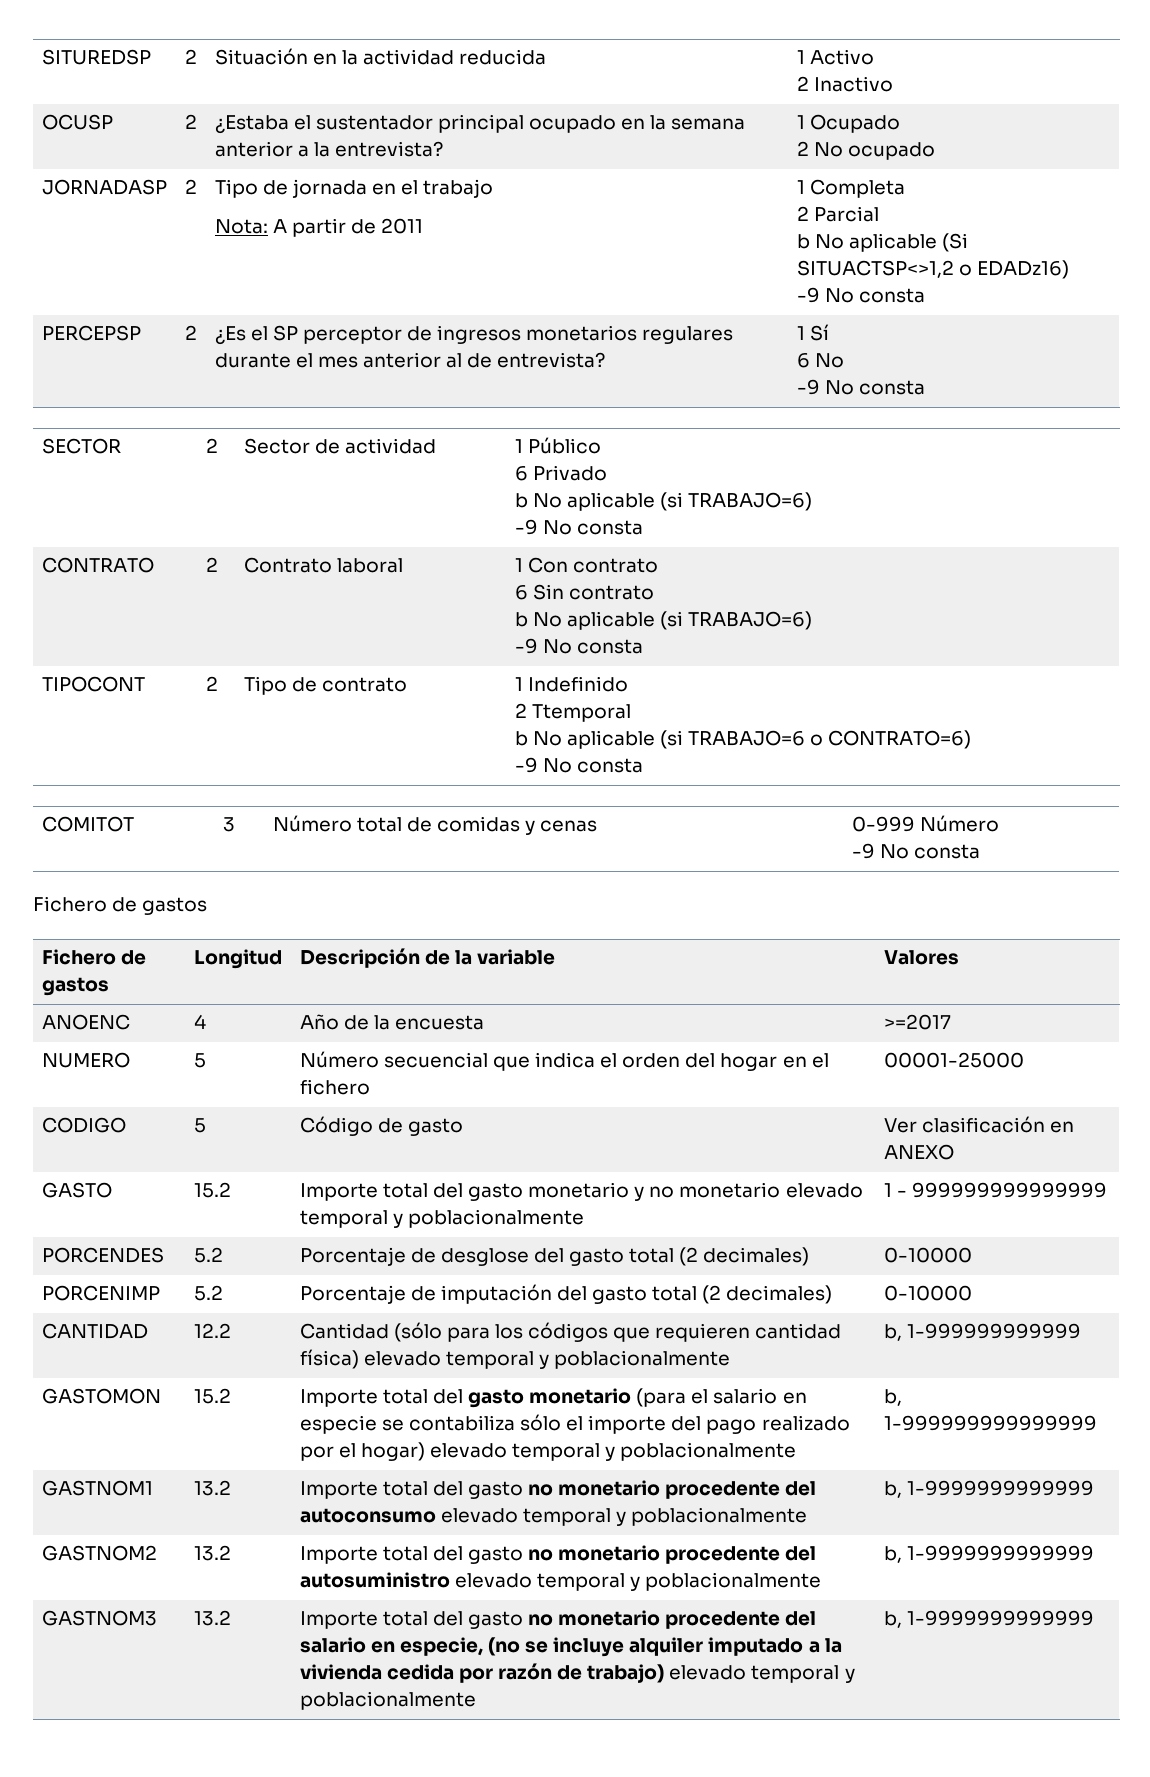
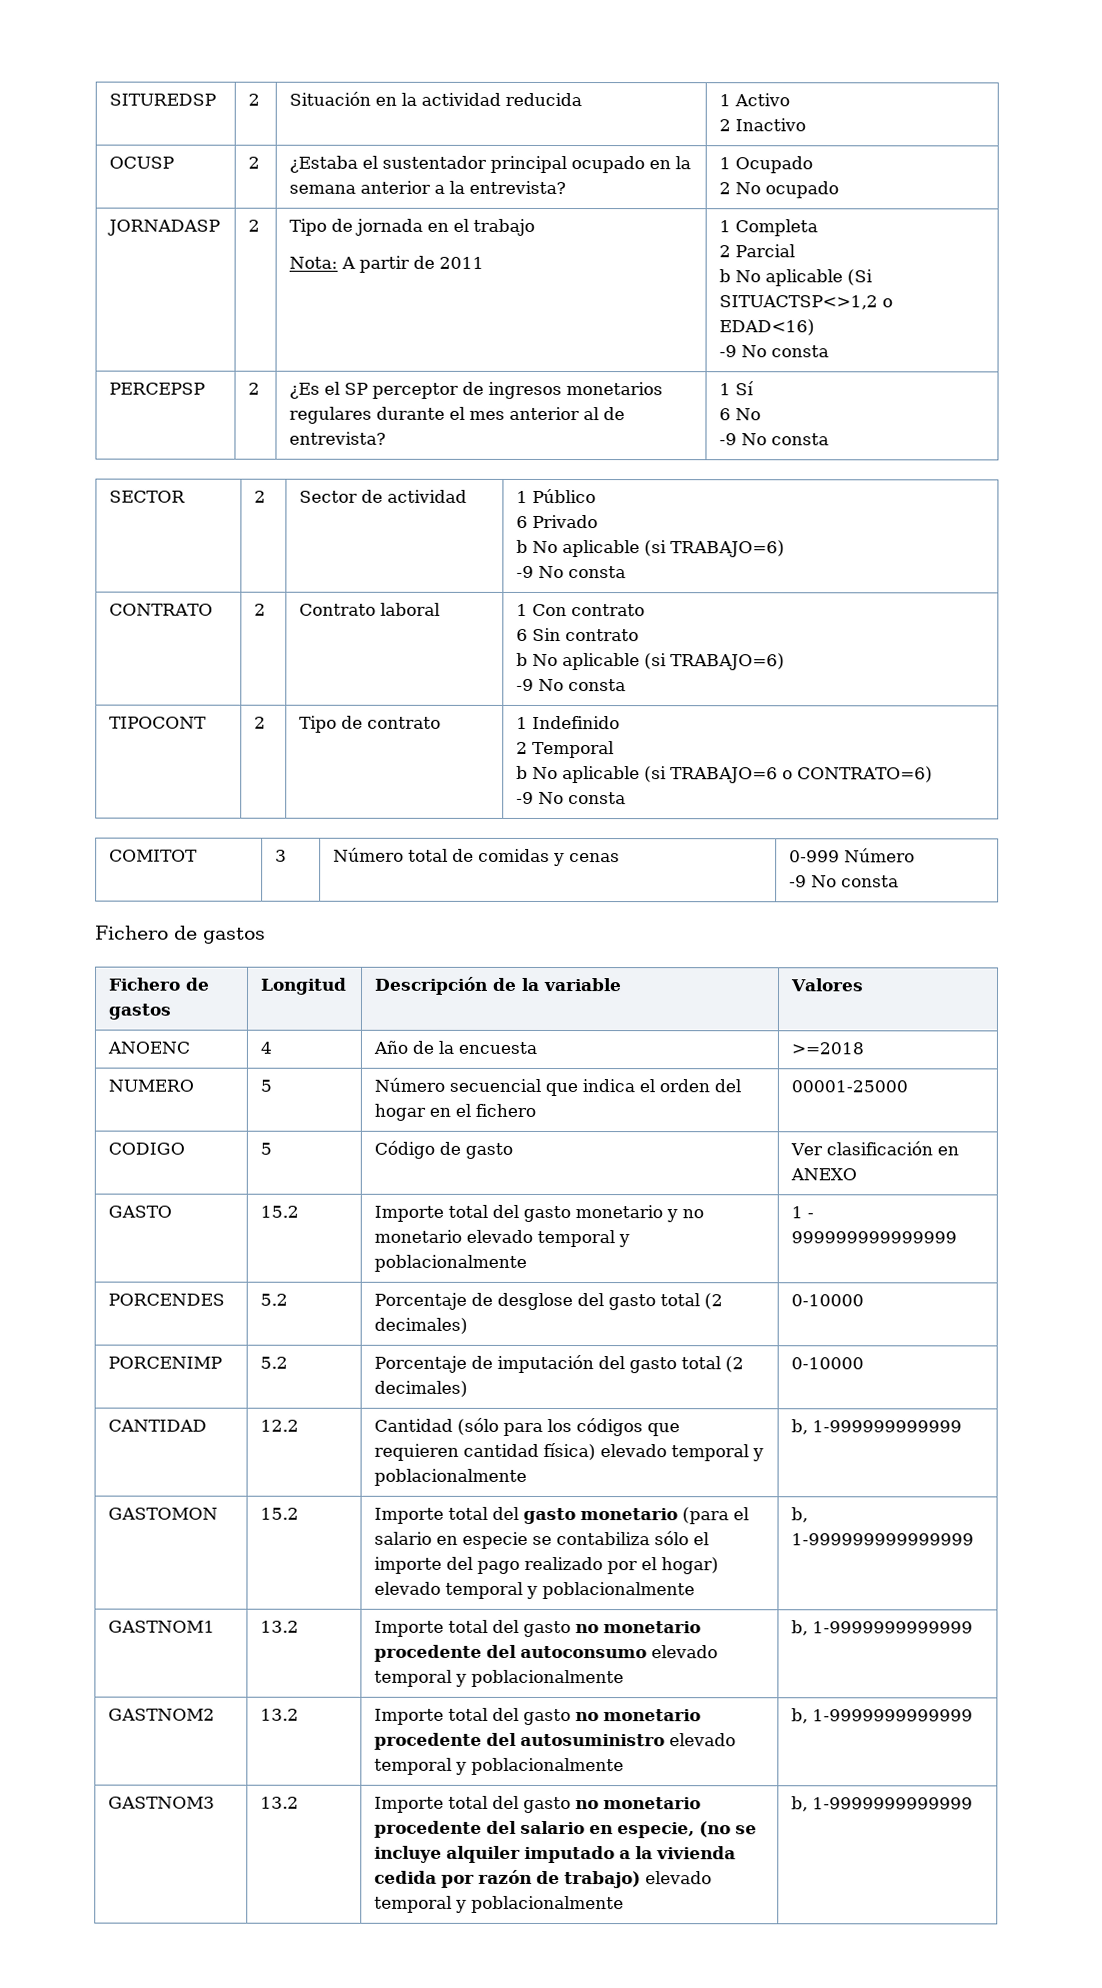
  JORNADASP | 2 | Tipo de jornada en el trabajo
  Nota: A partir de 2011 | 1 Completa
  2 Parcial
- b No aplicable (Si SITUACTSP<>1,2 o EDADz16)
+ b No aplicable (Si SITUACTSP<>1,2 o EDAD<16)
  TIPOCONT | 2 | Tipo de contrato | 1 Indefinido
- 2 Ttemporal
+ 2 Temporal
- ANOENC | 4 | Año de la encuesta | >=2017
+ ANOENC | 4 | Año de la encuesta | >=2018

